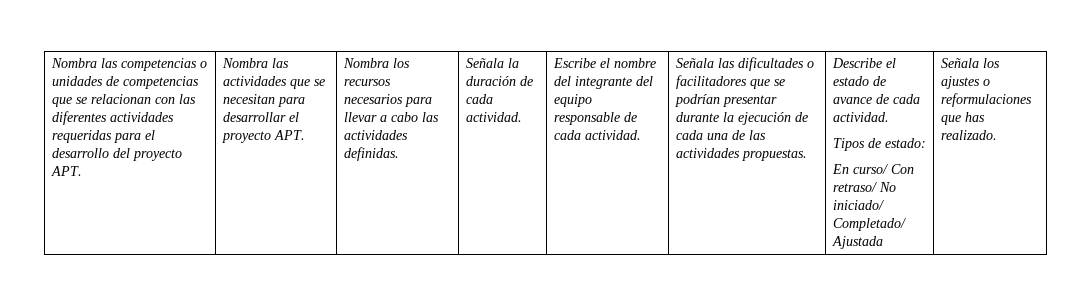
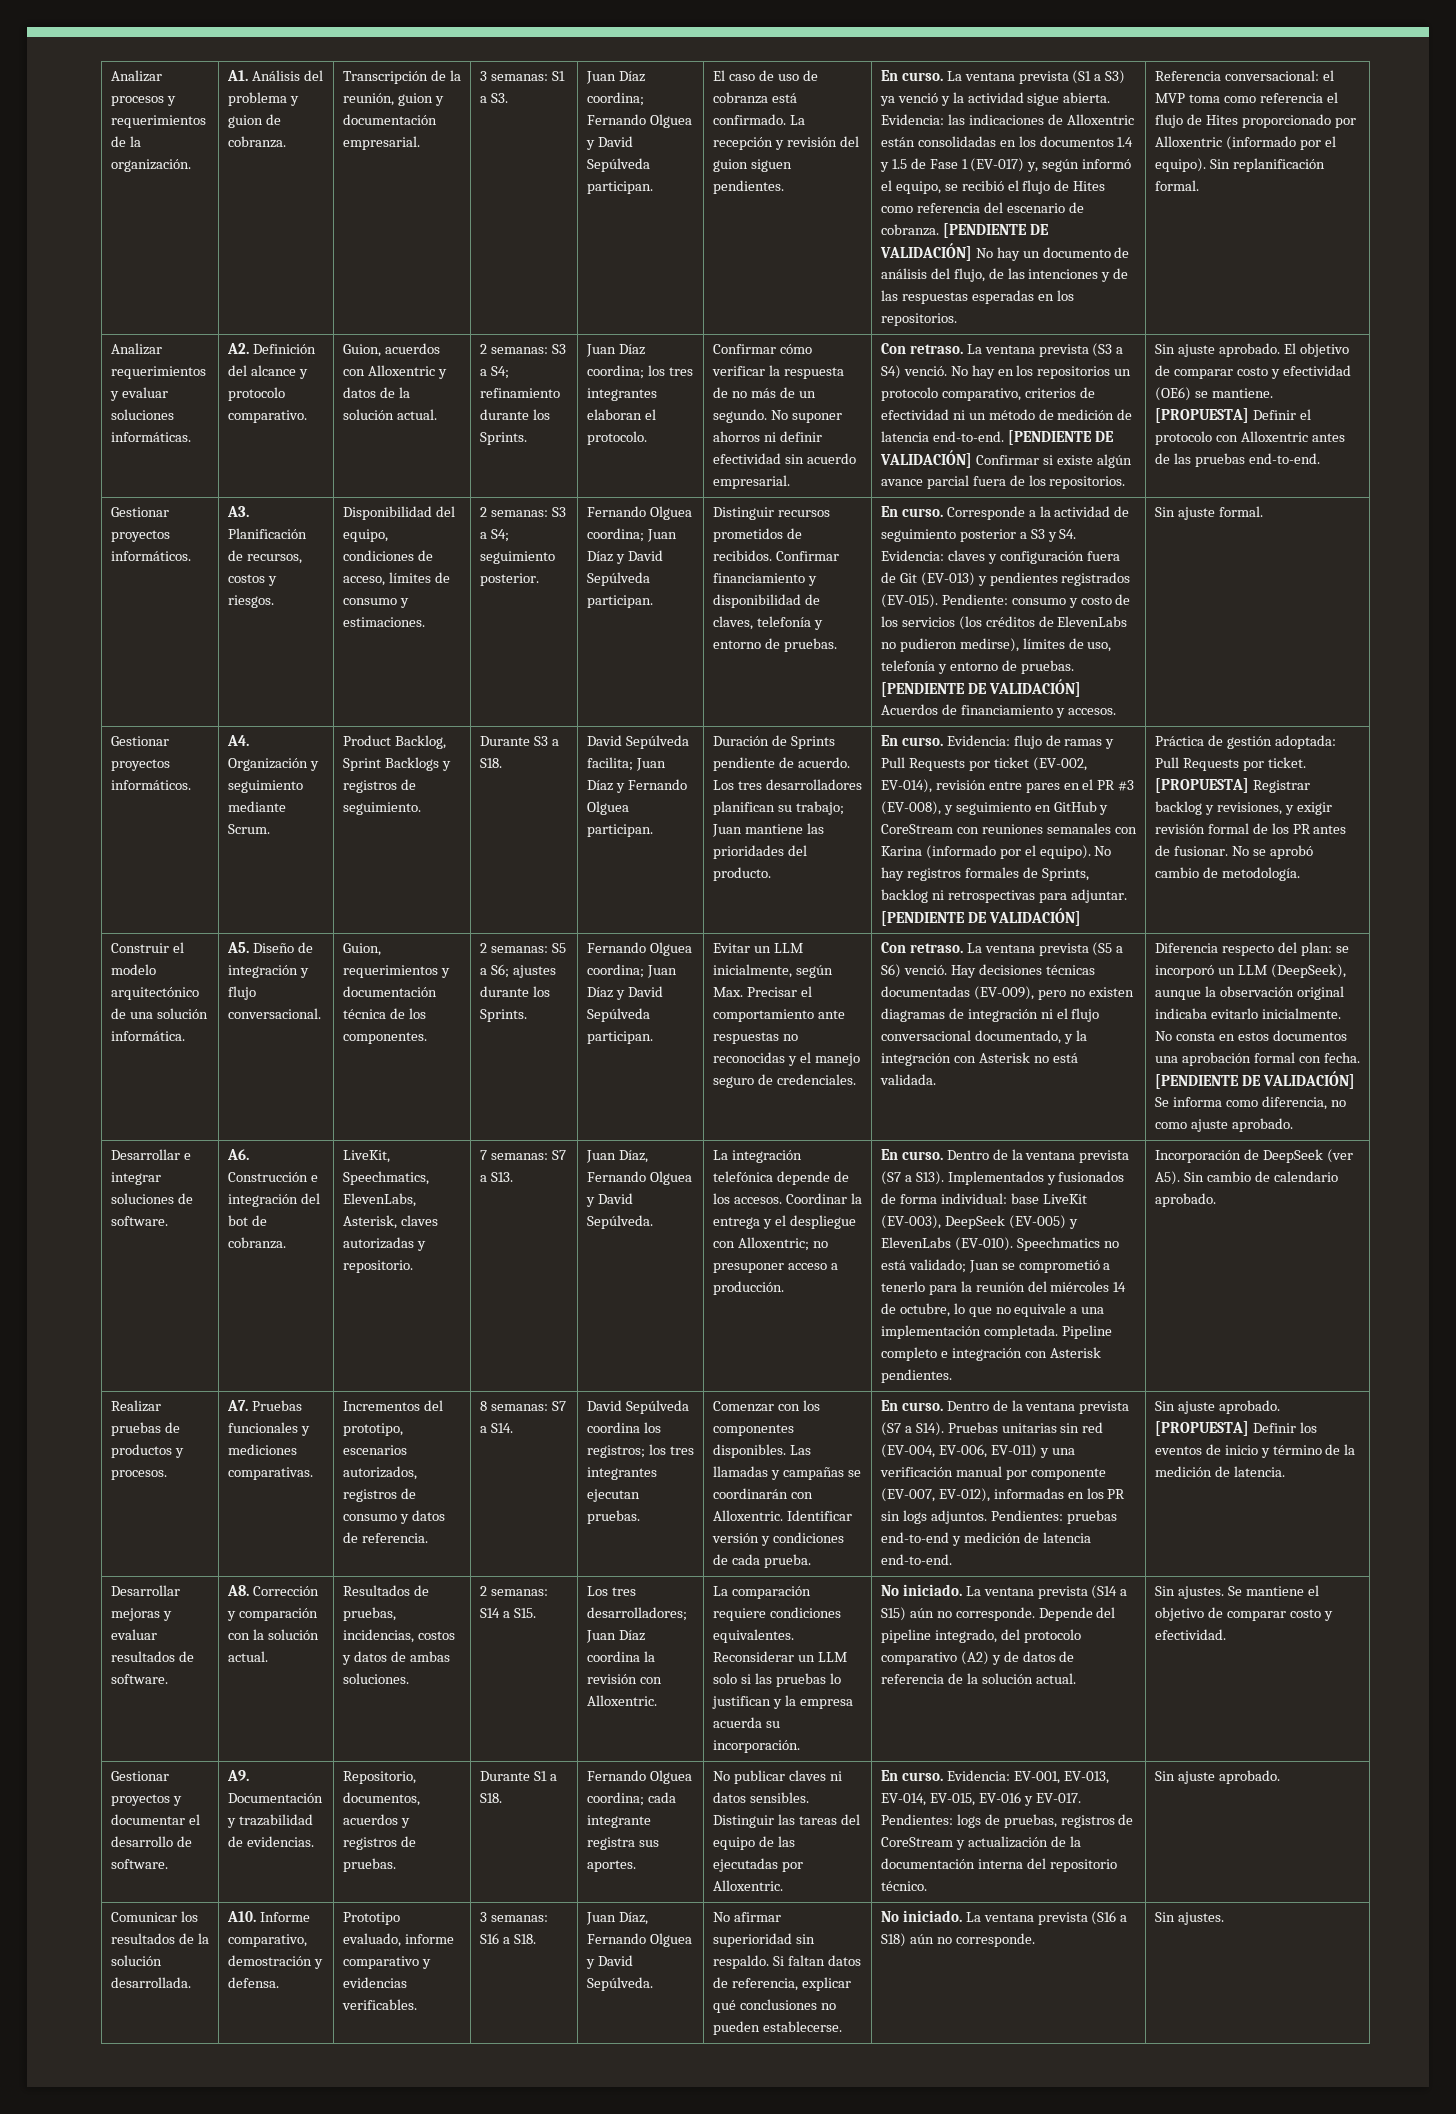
- Nombra las competencias o unidades de competencias que se relacionan con las diferentes actividades requeridas para el desarrollo del proyecto APT. | Nombra las actividades que se necesitan para desarrollar el proyecto APT. | Nombra los recursos necesarios para llevar a cabo las actividades definidas. | Señala la duración de cada actividad. | Escribe el nombre del integrante del equipo responsable de cada actividad. | Señala las dificultades o facilitadores que se podrían presentar durante la ejecución de cada una de las actividades propuestas. | Describe el estado de avance de cada actividad.
- Tipos de estado:
- En curso/ Con retraso/ No iniciado/ Completado/ Ajustada | Señala los ajustes o reformulaciones que has realizado.
+ Analizar procesos y requerimientos de la organización. | A1. Análisis del problema y guion de cobranza. | Transcripción de la reunión, guion y documentación empresarial. | 3 semanas: S1 a S3. | Juan Díaz coordina; Fernando Olguea y David Sepúlveda participan. | El caso de uso de cobranza está confirmado. La recepción y revisión del guion siguen pendientes. | En curso. La ventana prevista (S1 a S3) ya venció y la actividad sigue abierta. Evidencia: las indicaciones de Alloxentric están consolidadas en los documentos 1.4 y 1.5 de Fase 1 (EV-017) y, según informó el equipo, se recibió el flujo de Hites como referencia del escenario de cobranza. [PENDIENTE DE VALIDACIÓN] No hay un documento de análisis del flujo, de las intenciones y de las respuestas esperadas en los repositorios. | Referencia conversacional: el MVP toma como referencia el flujo de Hites proporcionado por Alloxentric (informado por el equipo). Sin replanificación formal.
+ Analizar requerimientos y evaluar soluciones informáticas. | A2. Definición del alcance y protocolo comparativo. | Guion, acuerdos con Alloxentric y datos de la solución actual. | 2 semanas: S3 a S4; refinamiento durante los Sprints. | Juan Díaz coordina; los tres integrantes elaboran el protocolo. | Confirmar cómo verificar la respuesta de no más de un segundo. No suponer ahorros ni definir efectividad sin acuerdo empresarial. | Con retraso. La ventana prevista (S3 a S4) venció. No hay en los repositorios un protocolo comparativo, criterios de efectividad ni un método de medición de latencia end-to-end. [PENDIENTE DE VALIDACIÓN] Confirmar si existe algún avance parcial fuera de los repositorios. | Sin ajuste aprobado. El objetivo de comparar costo y efectividad (OE6) se mantiene. [PROPUESTA] Definir el protocolo con Alloxentric antes de las pruebas end-to-end.
+ Gestionar proyectos informáticos. | A3. Planificación de recursos, costos y riesgos. | Disponibilidad del equipo, condiciones de acceso, límites de consumo y estimaciones. | 2 semanas: S3 a S4; seguimiento posterior. | Fernando Olguea coordina; Juan Díaz y David Sepúlveda participan. | Distinguir recursos prometidos de recibidos. Confirmar financiamiento y disponibilidad de claves, telefonía y entorno de pruebas. | En curso. Corresponde a la actividad de seguimiento posterior a S3 y S4. Evidencia: claves y configuración fuera de Git (EV-013) y pendientes registrados (EV-015). Pendiente: consumo y costo de los servicios (los créditos de ElevenLabs no pudieron medirse), límites de uso, telefonía y entorno de pruebas. [PENDIENTE DE VALIDACIÓN] Acuerdos de financiamiento y accesos. | Sin ajuste formal.
+ Gestionar proyectos informáticos. | A4. Organización y seguimiento mediante Scrum. | Product Backlog, Sprint Backlogs y registros de seguimiento. | Durante S3 a S18. | David Sepúlveda facilita; Juan Díaz y Fernando Olguea participan. | Duración de Sprints pendiente de acuerdo. Los tres desarrolladores planifican su trabajo; Juan mantiene las prioridades del producto. | En curso. Evidencia: flujo de ramas y Pull Requests por ticket (EV-002, EV-014), revisión entre pares en el PR #3 (EV-008), y seguimiento en GitHub y CoreStream con reuniones semanales con Karina (informado por el equipo). No hay registros formales de Sprints, backlog ni retrospectivas para adjuntar. [PENDIENTE DE VALIDACIÓN] | Práctica de gestión adoptada: Pull Requests por ticket. [PROPUESTA] Registrar backlog y revisiones, y exigir revisión formal de los PR antes de fusionar. No se aprobó cambio de metodología.
+ Construir el modelo arquitectónico de una solución informática. | A5. Diseño de integración y flujo conversacional. | Guion, requerimientos y documentación técnica de los componentes. | 2 semanas: S5 a S6; ajustes durante los Sprints. | Fernando Olguea coordina; Juan Díaz y David Sepúlveda participan. | Evitar un LLM inicialmente, según Max. Precisar el comportamiento ante respuestas no reconocidas y el manejo seguro de credenciales. | Con retraso. La ventana prevista (S5 a S6) venció. Hay decisiones técnicas documentadas (EV-009), pero no existen diagramas de integración ni el flujo conversacional documentado, y la integración con Asterisk no está validada. | Diferencia respecto del plan: se incorporó un LLM (DeepSeek), aunque la observación original indicaba evitarlo inicialmente. No consta en estos documentos una aprobación formal con fecha. [PENDIENTE DE VALIDACIÓN] Se informa como diferencia, no como ajuste aprobado.
+ Desarrollar e integrar soluciones de software. | A6. Construcción e integración del bot de cobranza. | LiveKit, Speechmatics, ElevenLabs, Asterisk, claves autorizadas y repositorio. | 7 semanas: S7 a S13. | Juan Díaz, Fernando Olguea y David Sepúlveda. | La integración telefónica depende de los accesos. Coordinar la entrega y el despliegue con Alloxentric; no presuponer acceso a producción. | En curso. Dentro de la ventana prevista (S7 a S13). Implementados y fusionados de forma individual: base LiveKit (EV-003), DeepSeek (EV-005) y ElevenLabs (EV-010). Speechmatics no está validado; Juan se comprometió a tenerlo para la reunión del miércoles 14 de octubre, lo que no equivale a una implementación completada. Pipeline completo e integración con Asterisk pendientes. | Incorporación de DeepSeek (ver A5). Sin cambio de calendario aprobado.
+ Realizar pruebas de productos y procesos. | A7. Pruebas funcionales y mediciones comparativas. | Incrementos del prototipo, escenarios autorizados, registros de consumo y datos de referencia. | 8 semanas: S7 a S14. | David Sepúlveda coordina los registros; los tres integrantes ejecutan pruebas. | Comenzar con los componentes disponibles. Las llamadas y campañas se coordinarán con Alloxentric. Identificar versión y condiciones de cada prueba. | En curso. Dentro de la ventana prevista (S7 a S14). Pruebas unitarias sin red (EV-004, EV-006, EV-011) y una verificación manual por componente (EV-007, EV-012), informadas en los PR sin logs adjuntos. Pendientes: pruebas end-to-end y medición de latencia end-to-end. | Sin ajuste aprobado. [PROPUESTA] Definir los eventos de inicio y término de la medición de latencia.
+ Desarrollar mejoras y evaluar resultados de software. | A8. Corrección y comparación con la solución actual. | Resultados de pruebas, incidencias, costos y datos de ambas soluciones. | 2 semanas: S14 a S15. | Los tres desarrolladores; Juan Díaz coordina la revisión con Alloxentric. | La comparación requiere condiciones equivalentes. Reconsiderar un LLM solo si las pruebas lo justifican y la empresa acuerda su incorporación. | No iniciado. La ventana prevista (S14 a S15) aún no corresponde. Depende del pipeline integrado, del protocolo comparativo (A2) y de datos de referencia de la solución actual. | Sin ajustes. Se mantiene el objetivo de comparar costo y efectividad.
+ Gestionar proyectos y documentar el desarrollo de software. | A9. Documentación y trazabilidad de evidencias. | Repositorio, documentos, acuerdos y registros de pruebas. | Durante S1 a S18. | Fernando Olguea coordina; cada integrante registra sus aportes. | No publicar claves ni datos sensibles. Distinguir las tareas del equipo de las ejecutadas por Alloxentric. | En curso. Evidencia: EV-001, EV-013, EV-014, EV-015, EV-016 y EV-017. Pendientes: logs de pruebas, registros de CoreStream y actualización de la documentación interna del repositorio técnico. | Sin ajuste aprobado.
+ Comunicar los resultados de la solución desarrollada. | A10. Informe comparativo, demostración y defensa. | Prototipo evaluado, informe comparativo y evidencias verificables. | 3 semanas: S16 a S18. | Juan Díaz, Fernando Olguea y David Sepúlveda. | No afirmar superioridad sin respaldo. Si faltan datos de referencia, explicar qué conclusiones no pueden establecerse. | No iniciado. La ventana prevista (S16 a S18) aún no corresponde. | Sin ajustes.

